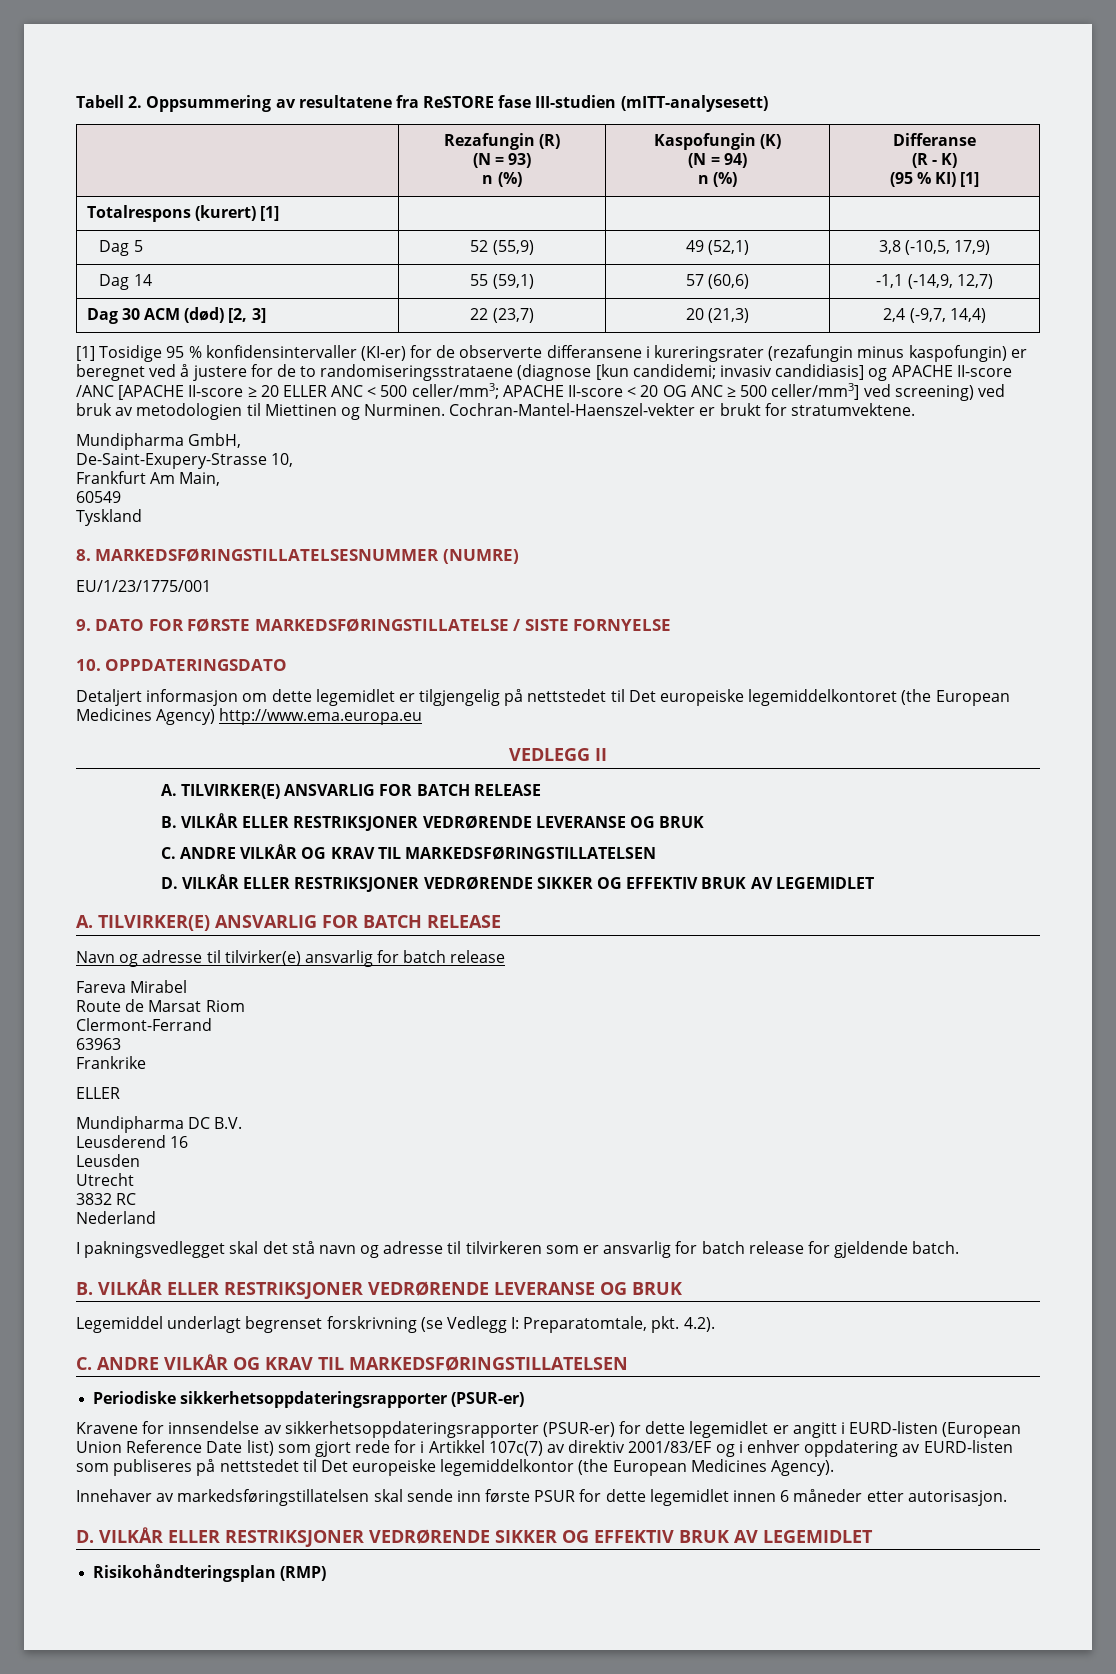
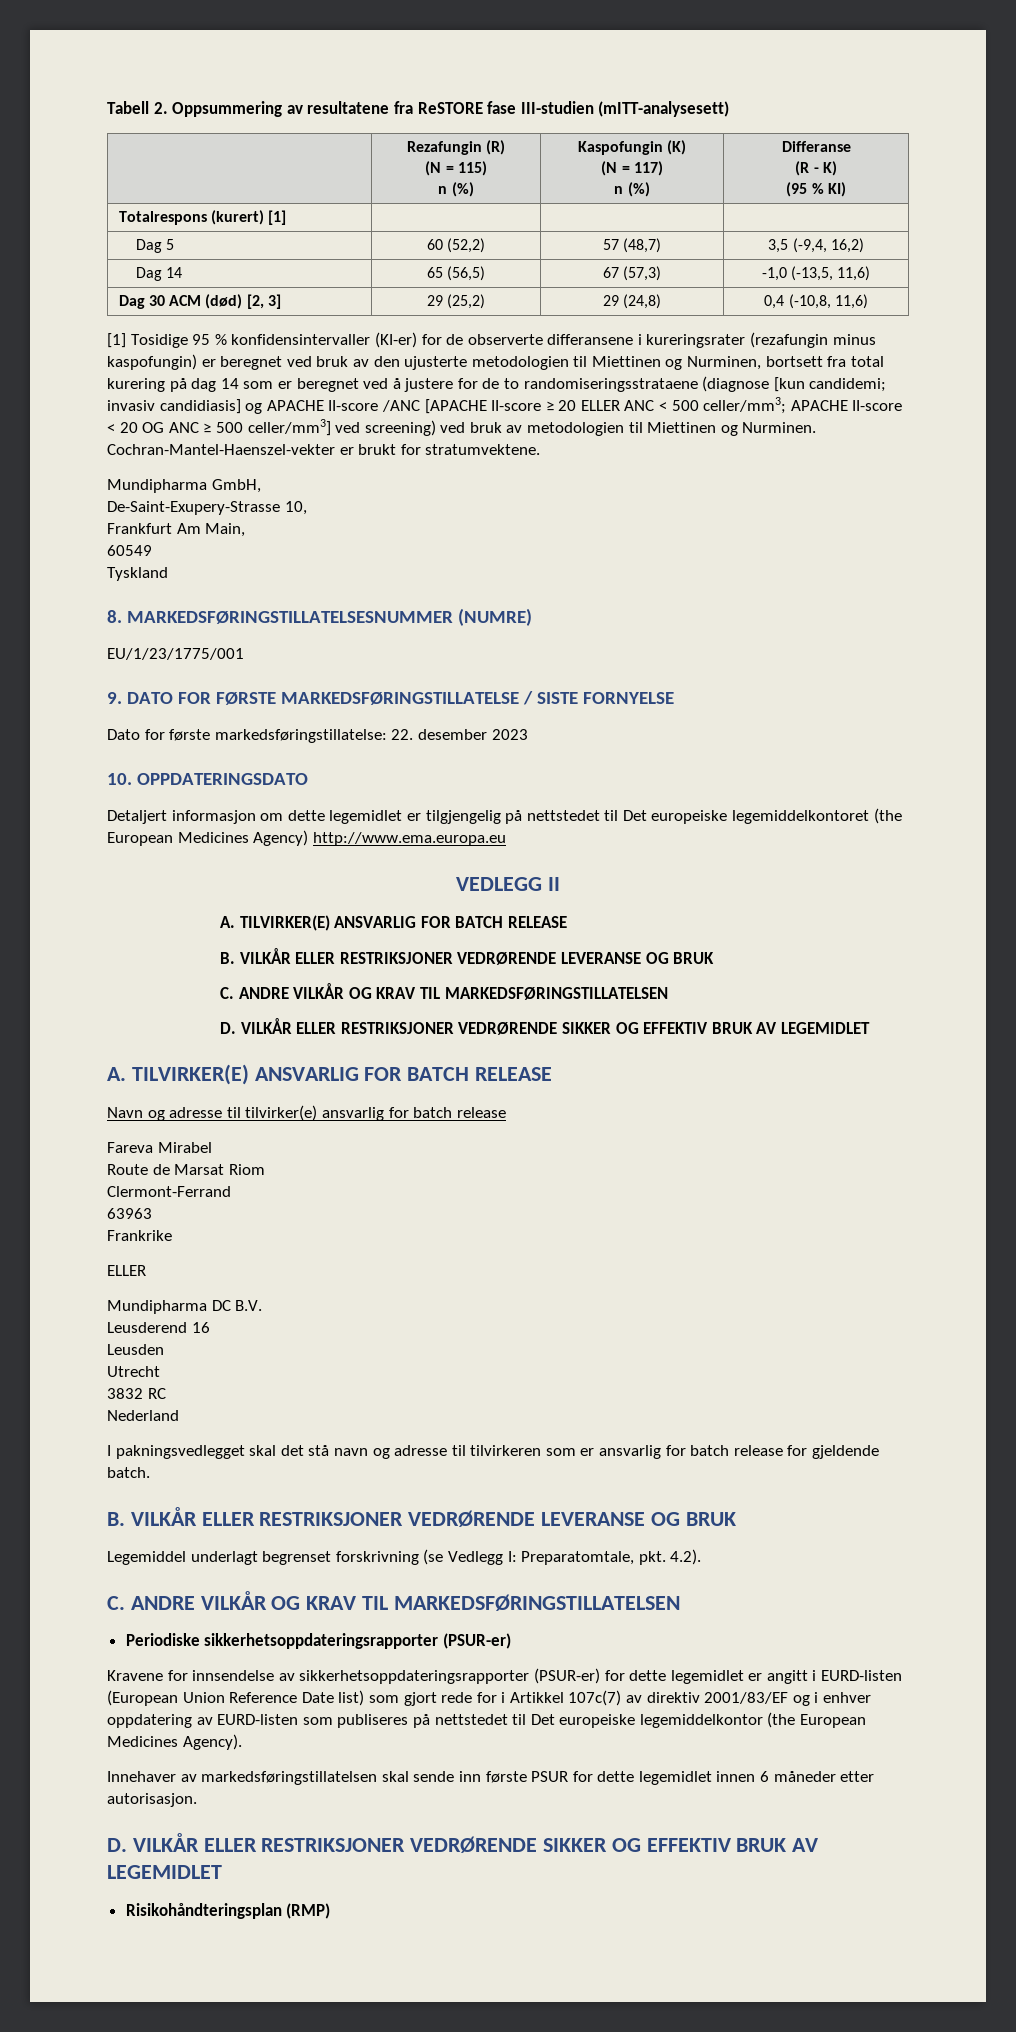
  | Rezafungin (R)
- (N = 93)
+ (N = 115)
  n (%) | Kaspofungin (K)
- (N = 94)
+ (N = 117)
  n (%) | Differanse
  (R - K)
- (95 % KI) [1]
+ (95 % KI)
- Dag 5 | 52 (55,9) | 49 (52,1) | 3,8 (-10,5, 17,9)
- Dag 14 | 55 (59,1) | 57 (60,6) | -1,1 (-14,9, 12,7)
+ Dag 5 | 60 (52,2) | 57 (48,7) | 3,5 (-9,4, 16,2)
+ Dag 14 | 65 (56,5) | 67 (57,3) | -1,0 (-13,5, 11,6)
- Dag 30 ACM (død) [2, 3] | 22 (23,7) | 20 (21,3) | 2,4 (-9,7, 14,4)
+ Dag 30 ACM (død) [2, 3] | 29 (25,2) | 29 (24,8) | 0,4 (-10,8, 11,6)
- [1] Tosidige 95 % konfidensintervaller (KI-er) for de observerte differansene i kureringsrater (rezafungin minus kaspofungin) er beregnet ved å justere for de to randomiseringsstrataene (diagnose [kun candidemi;
+ [1] Tosidige 95 % konfidensintervaller (KI-er) for de observerte differansene i kureringsrater (rezafungin minus kaspofungin) er beregnet ved bruk av den ujusterte metodologien til Miettinen og Nurminen, bortsett fra total kurering på dag 14 som er beregnet ved å justere for de to randomiseringsstrataene (diagnose [kun candidemi;
+ Dato for første markedsføringstillatelse: 22. desember 2023

